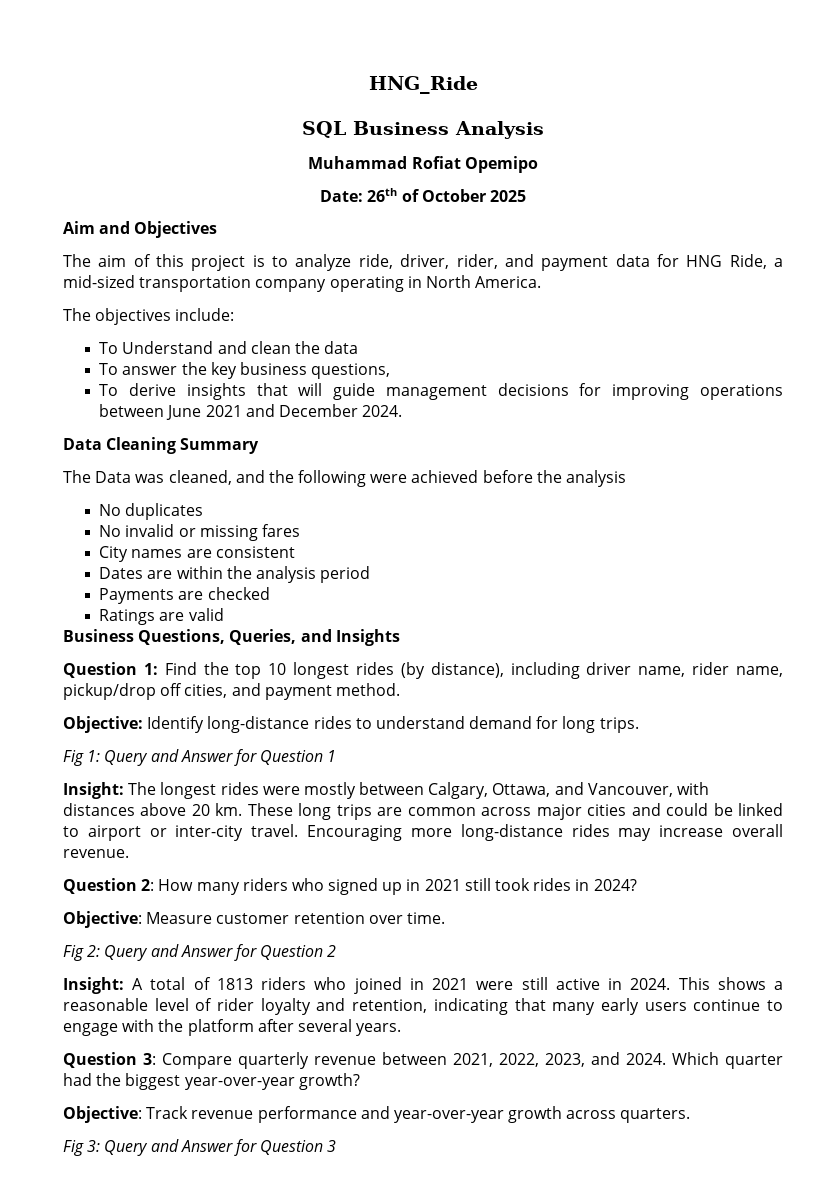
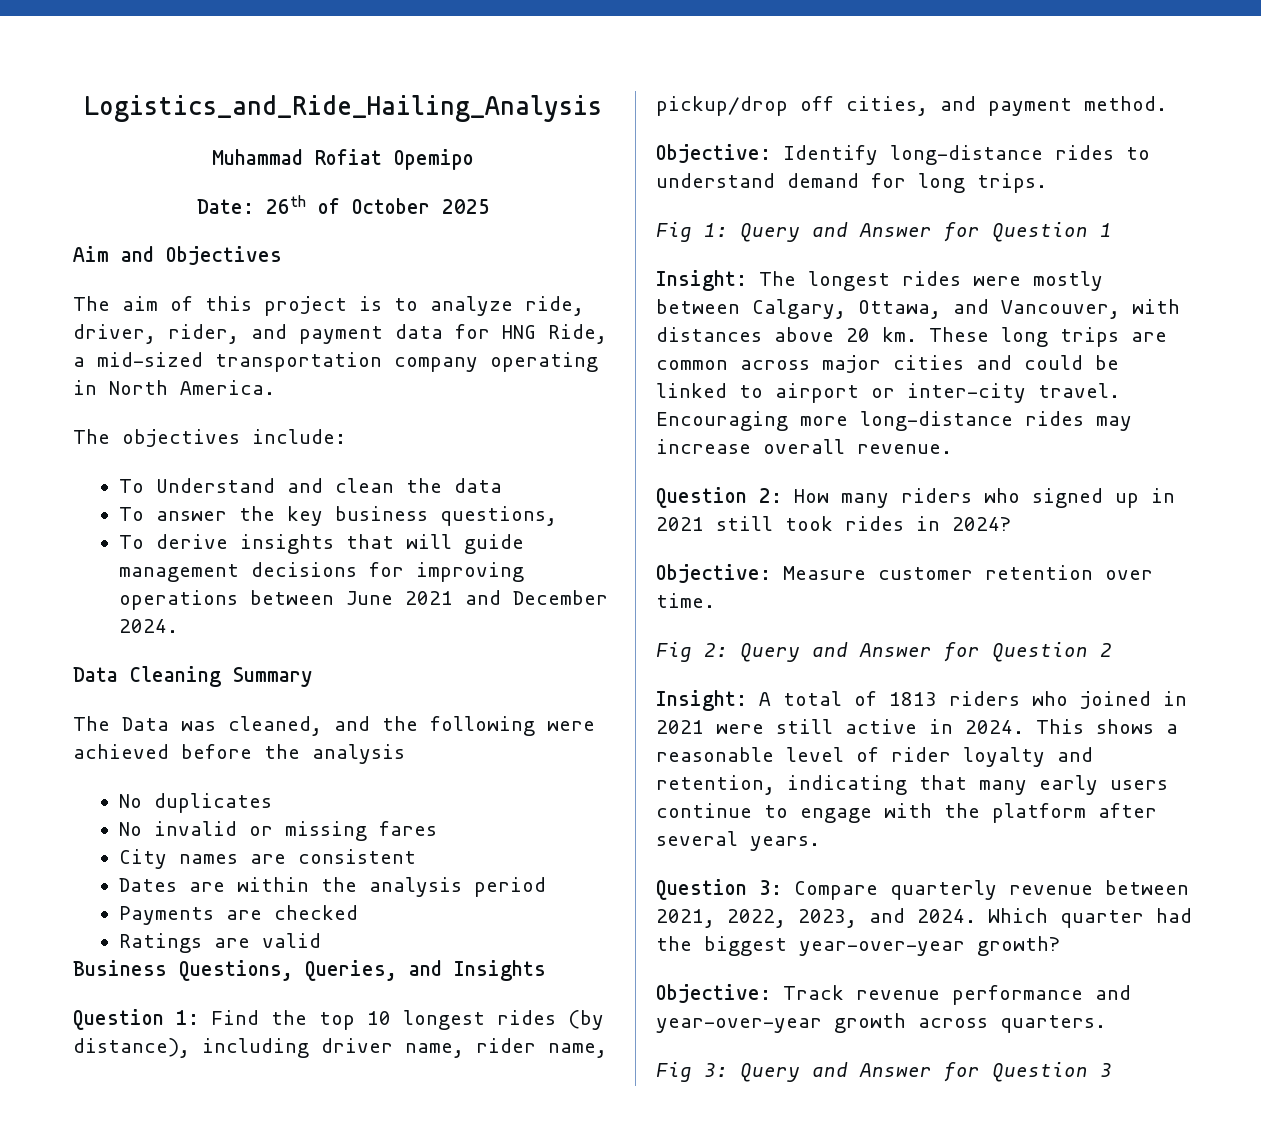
- HNG_Ride
- SQL Business Analysis
+ Logistics_and_Ride_Hailing_Analysis

